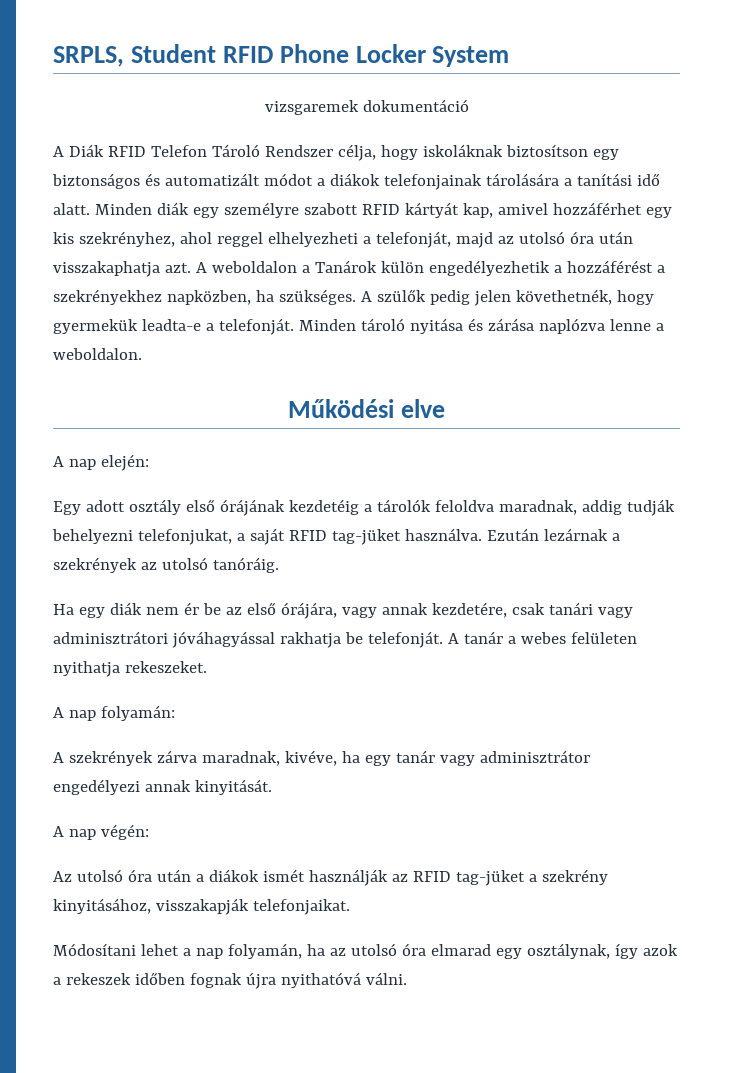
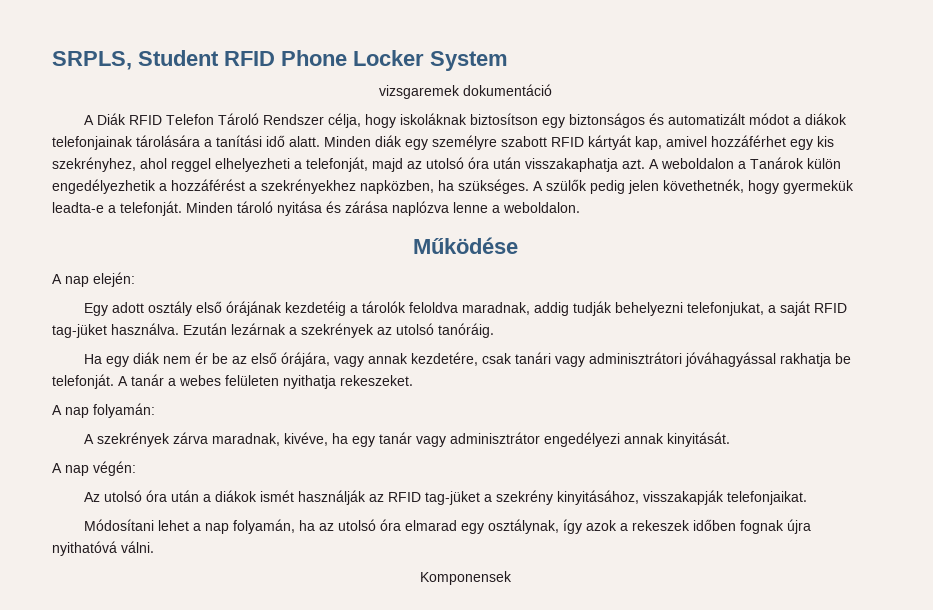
- Működési elve
+ Működése
+ Komponensek

